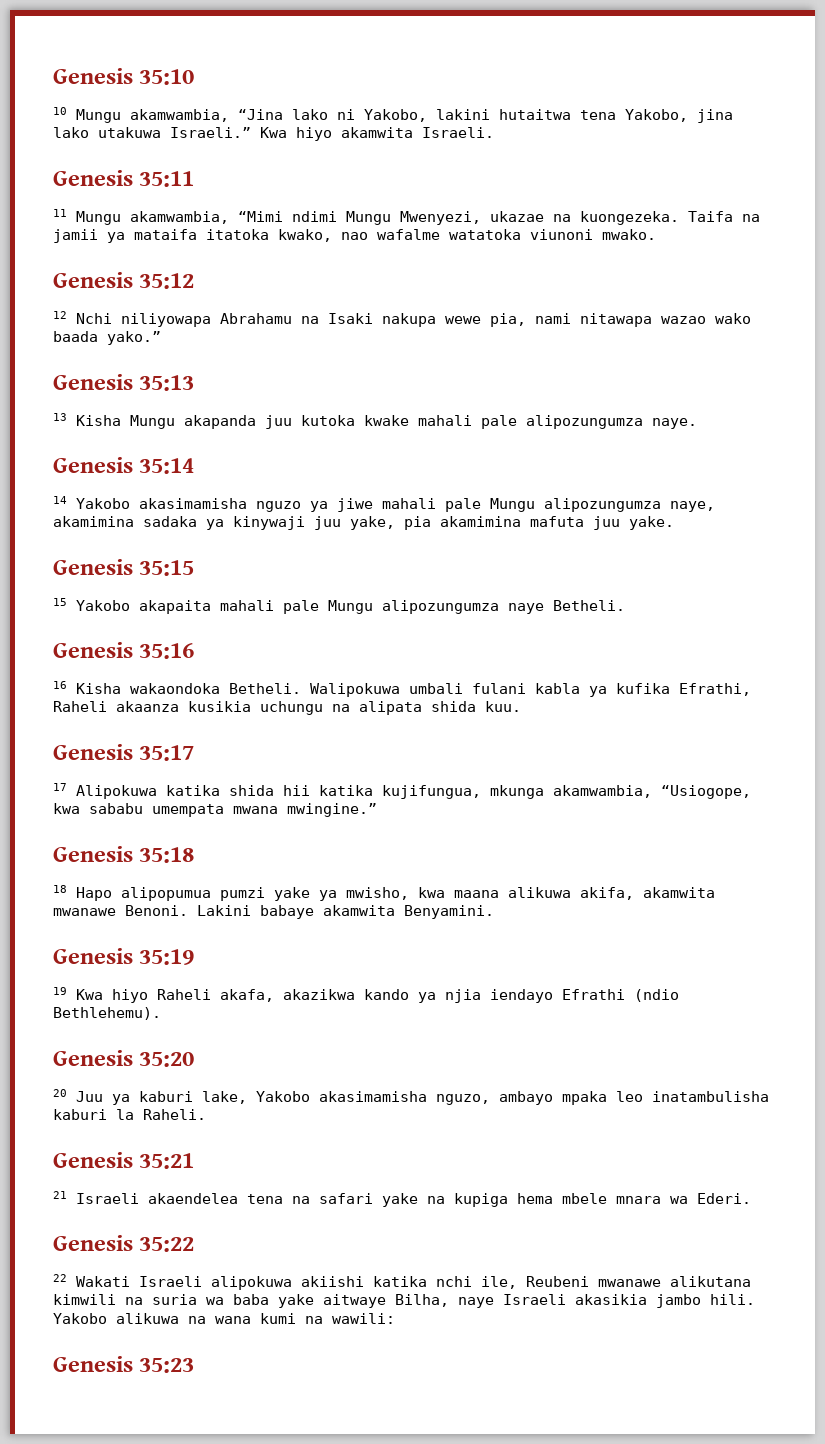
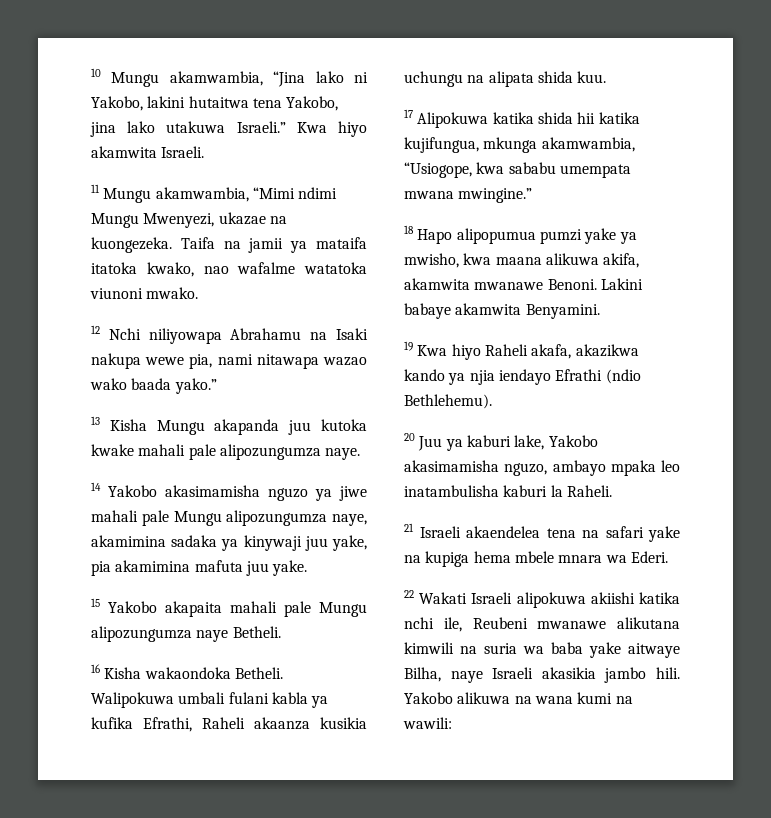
- Genesis 35:10
- Genesis 35:11
- Genesis 35:12
- Genesis 35:13
- Genesis 35:14
- Genesis 35:15
- Genesis 35:16
- Genesis 35:17
- Genesis 35:18
- Genesis 35:19
- Genesis 35:20
- Genesis 35:21
- Genesis 35:22
- Genesis 35:23

